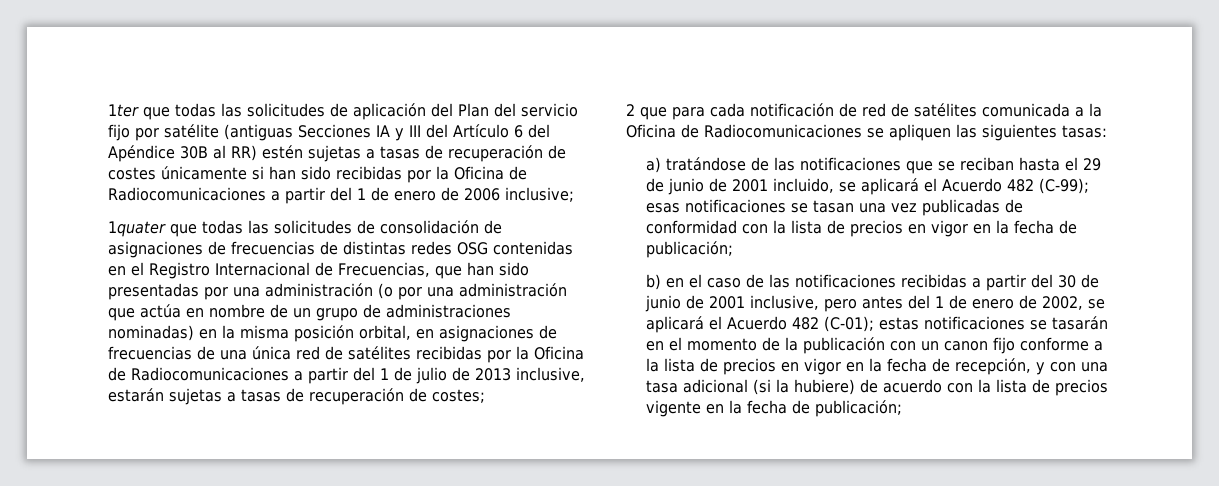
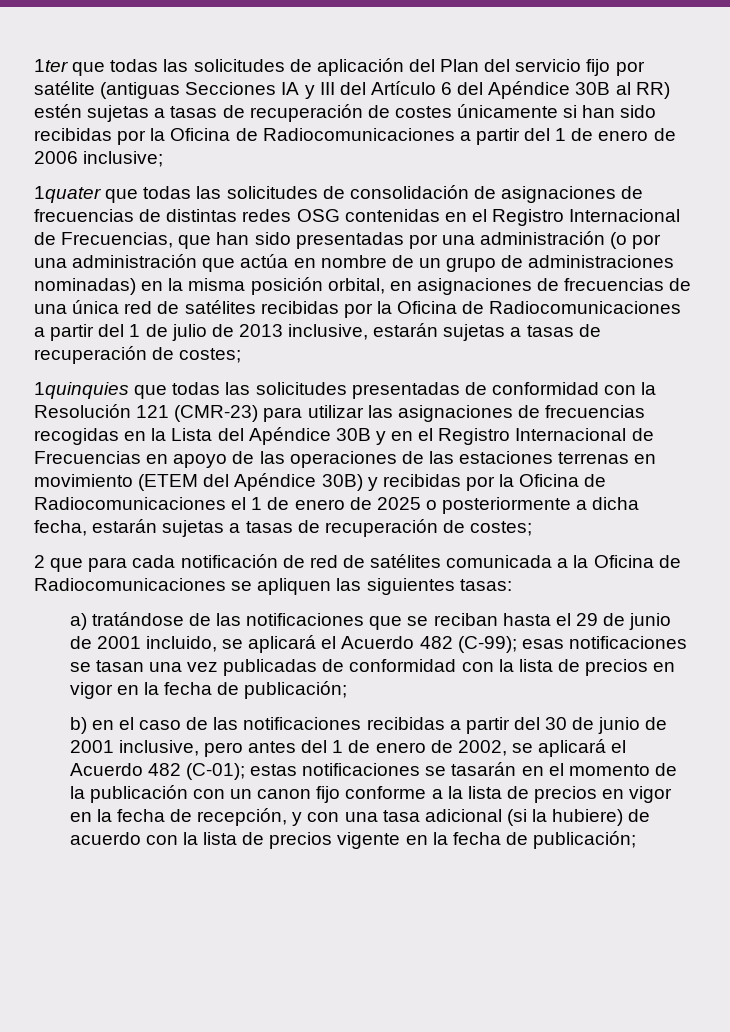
+ 1quinquies que todas las solicitudes presentadas de conformidad con la Resolución 121 (CMR-23) para utilizar las asignaciones de frecuencias recogidas en la Lista del Apéndice 30B y en el Registro Internacional de Frecuencias en apoyo de las operaciones de las estaciones terrenas en movimiento (ETEM del Apéndice 30B) y recibidas por la Oficina de Radiocomunicaciones el 1 de enero de 2025 o posteriormente a dicha fecha, estarán sujetas a tasas de recuperación de costes;

